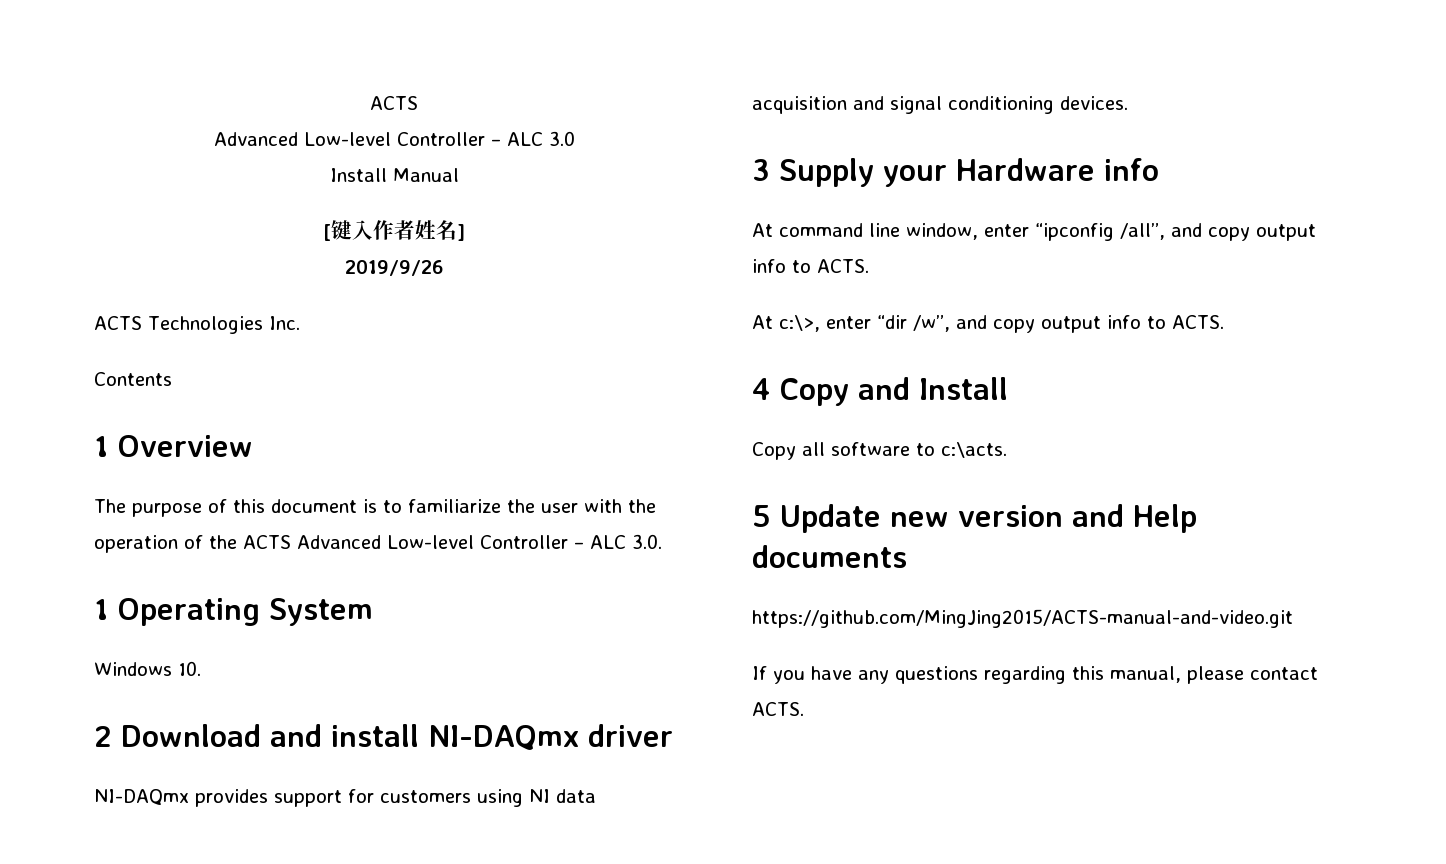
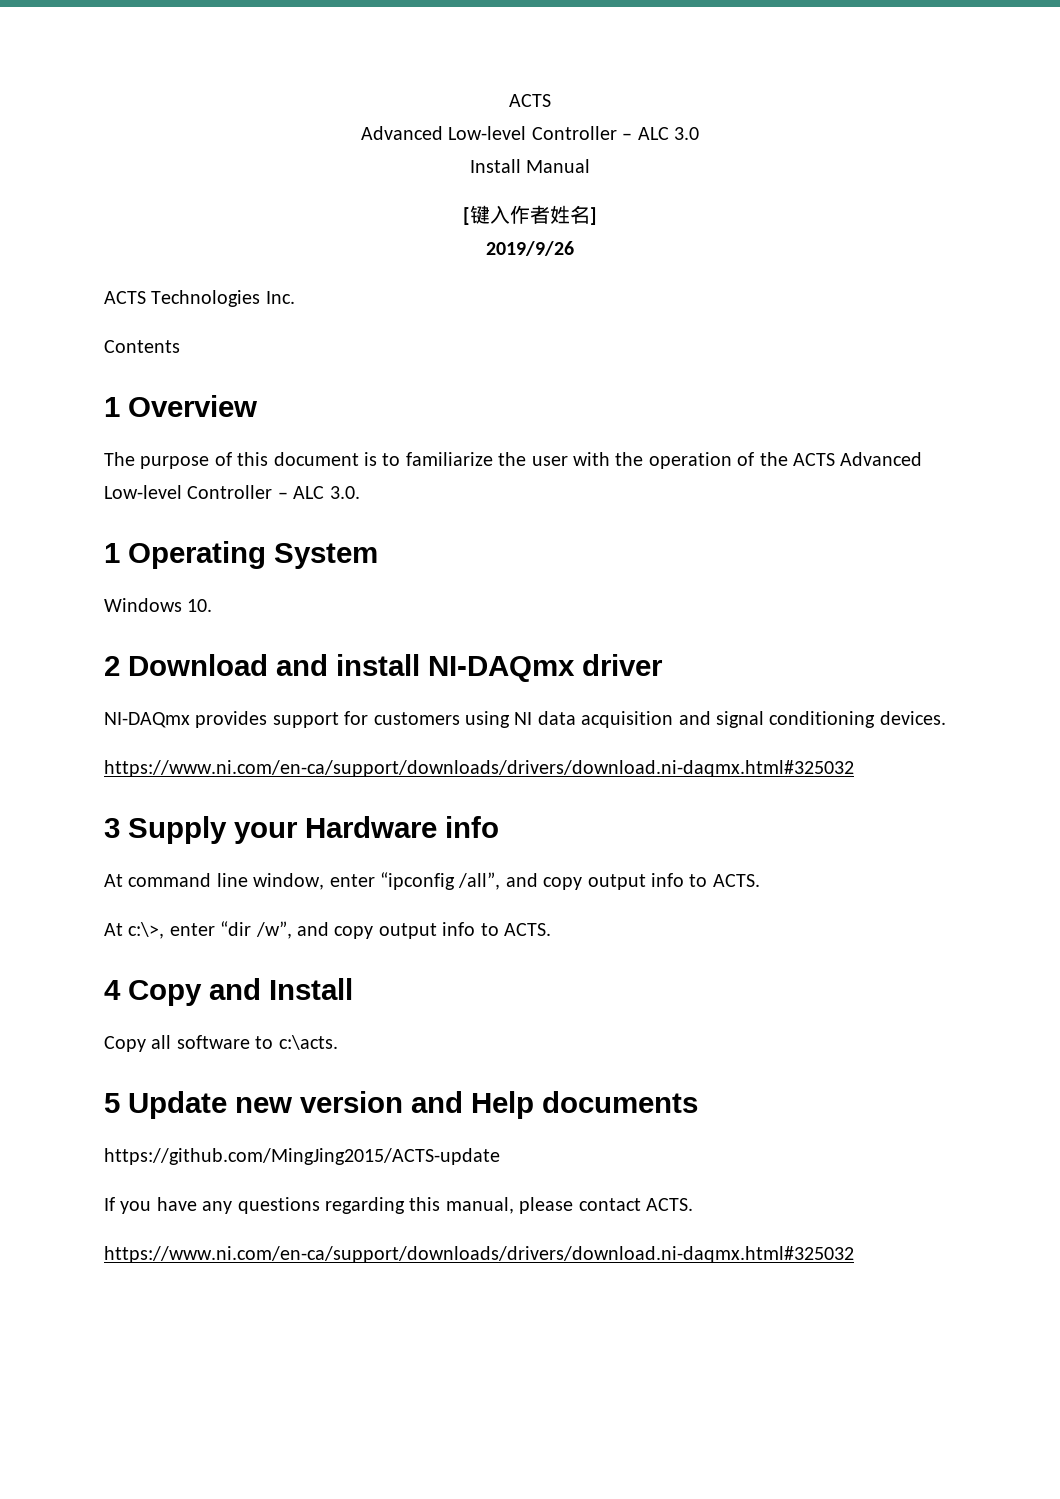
  NI-DAQmx provides support for customers using NI data acquisition and signal conditioning devices.
+ https://www.ni.com/en-ca/support/downloads/drivers/download.ni-daqmx.html#325032
- https://github.com/MingJing2015/ACTS-manual-and-video.git
+ https://github.com/MingJing2015/ACTS-update
  If you have any questions regarding this manual, please contact ACTS.
+ https://www.ni.com/en-ca/support/downloads/drivers/download.ni-daqmx.html#325032

